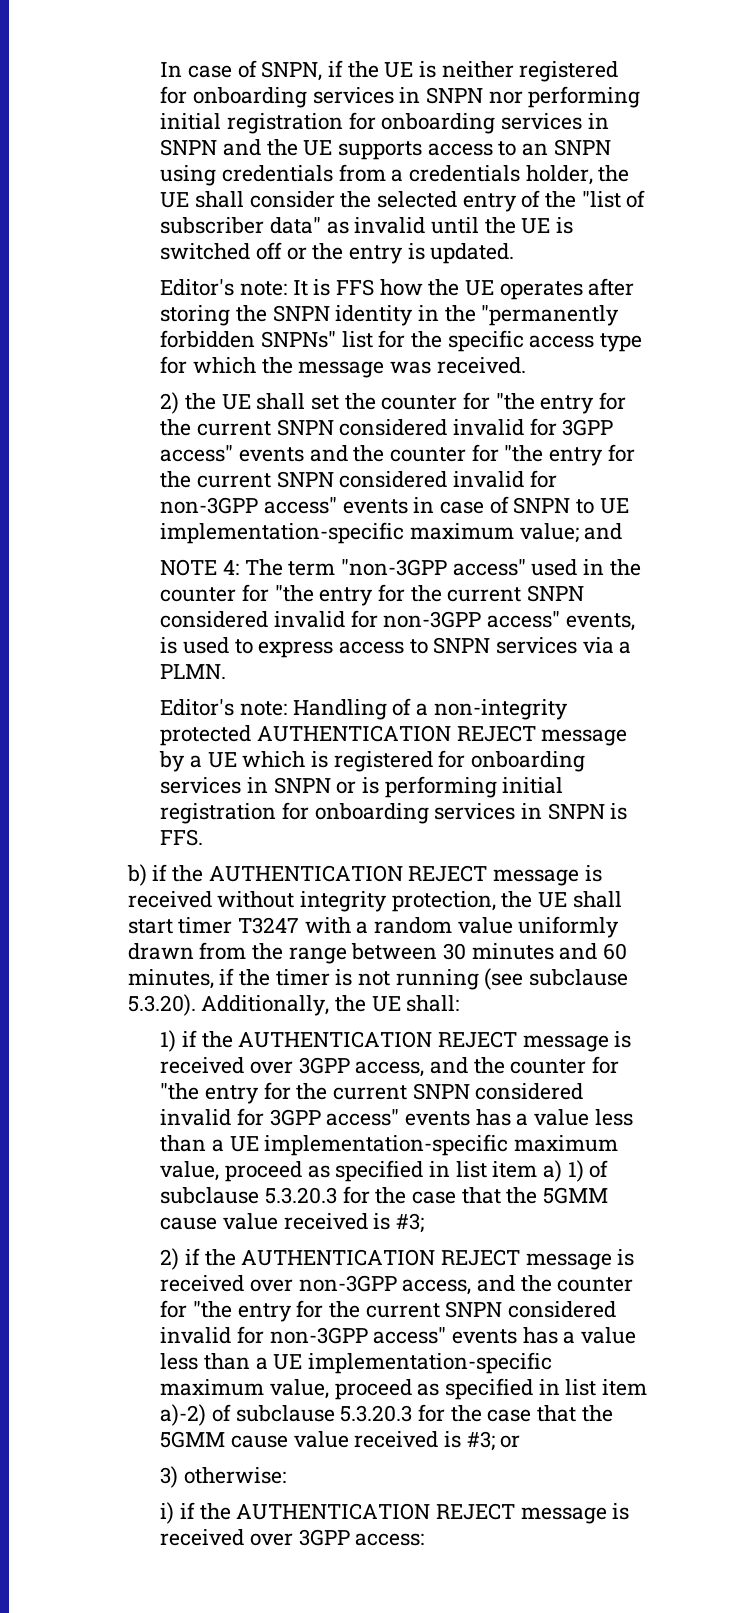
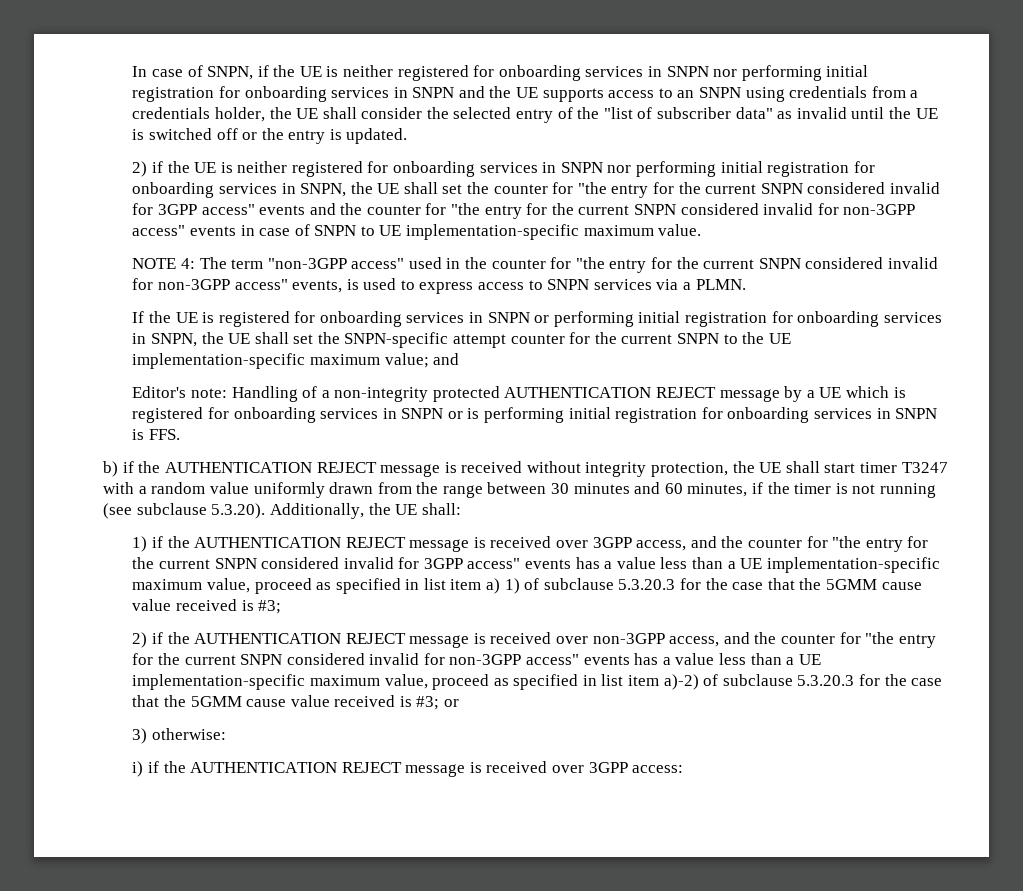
- Editor's note: It is FFS how the UE operates after storing the SNPN identity in the "permanently forbidden SNPNs" list for the specific access type for which the message was received.
- 2) the UE shall set the counter for "the entry for the current SNPN considered invalid for 3GPP access" events and the counter for "the entry for the current SNPN considered invalid for non-3GPP access" events in case of SNPN to UE implementation-specific maximum value; and
+ 2) if the UE is neither registered for onboarding services in SNPN nor performing initial registration for onboarding services in SNPN, the UE shall set the counter for "the entry for the current SNPN considered invalid for 3GPP access" events and the counter for "the entry for the current SNPN considered invalid for non-3GPP access" events in case of SNPN to UE implementation-specific maximum value.
+ If the UE is registered for onboarding services in SNPN or performing initial registration for onboarding services in SNPN, the UE shall set the SNPN-specific attempt counter for the current SNPN to the UE implementation-specific maximum value; and

